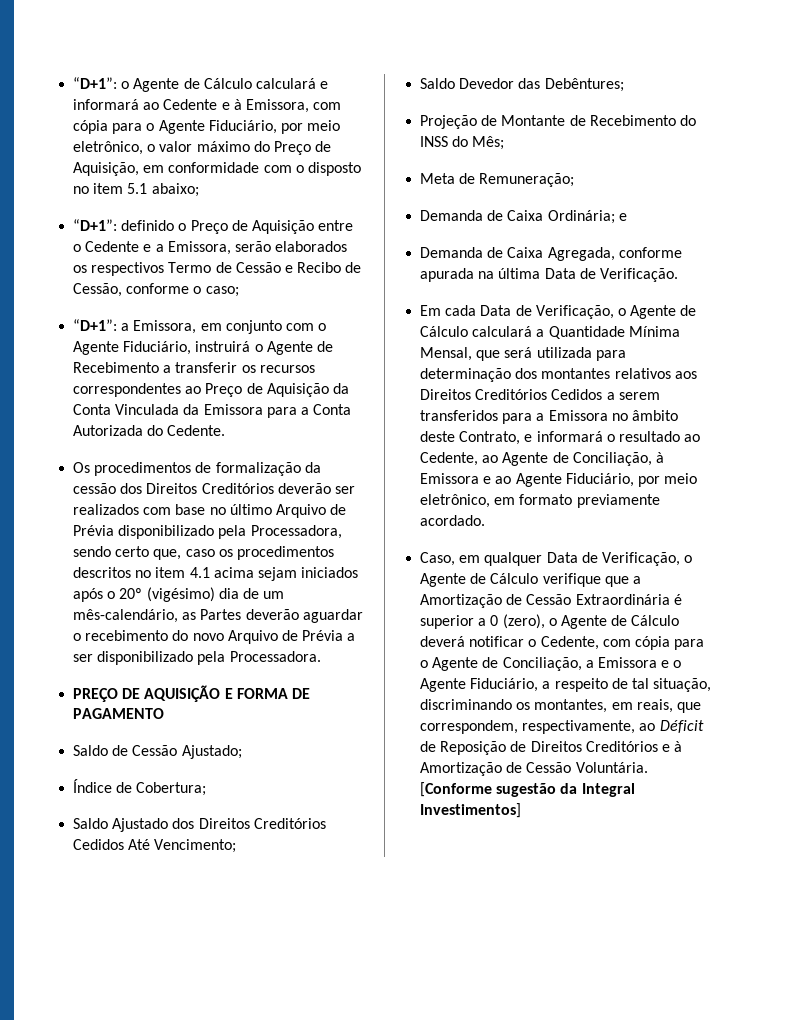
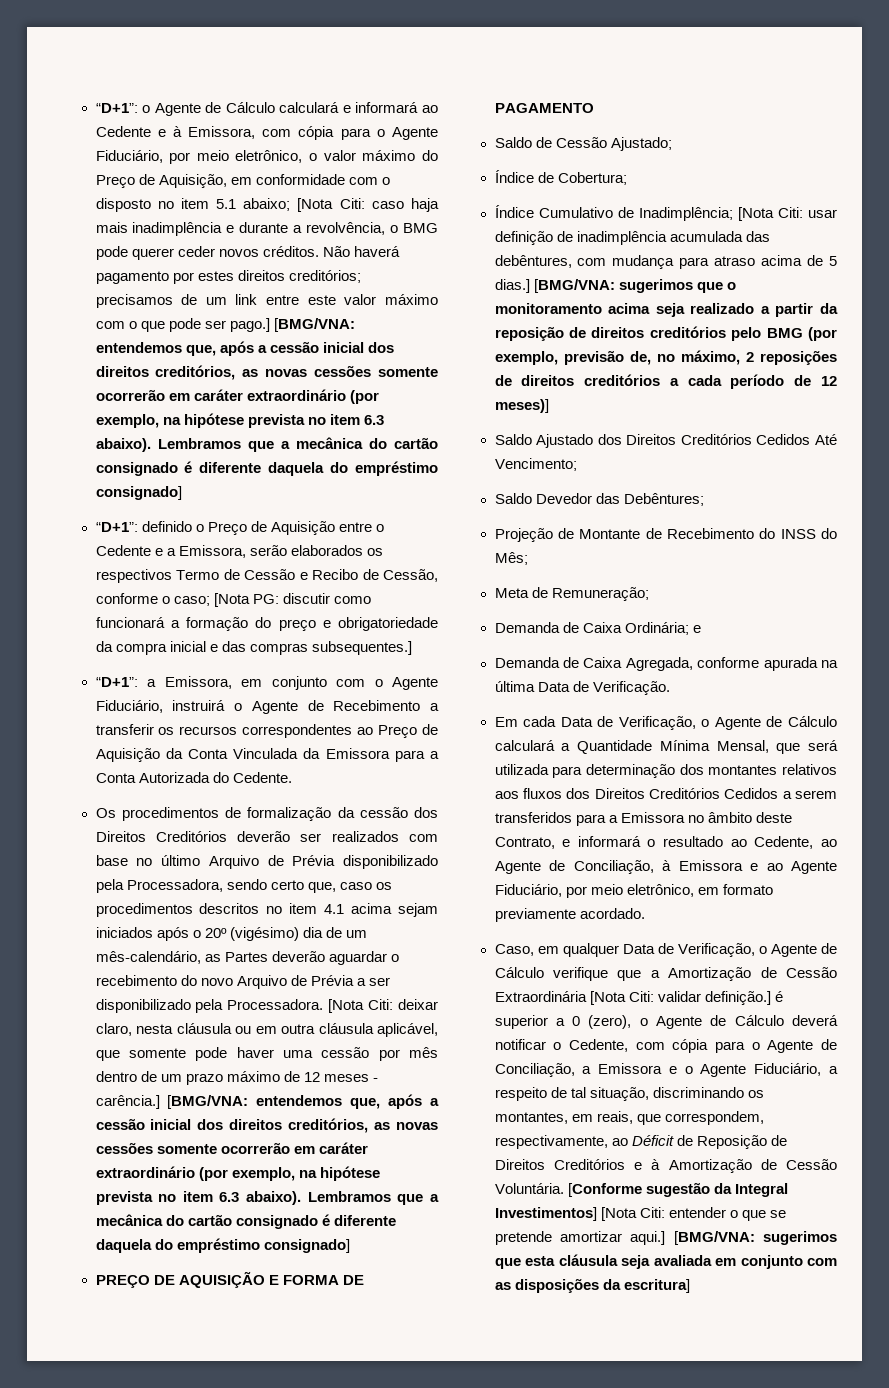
- “D+1”: o Agente de Cálculo calculará e informará ao Cedente e à Emissora, com cópia para o Agente Fiduciário, por meio eletrônico, o valor máximo do Preço de Aquisição, em conformidade com o disposto no item 5.1 abaixo;
+ “D+1”: o Agente de Cálculo calculará e informará ao Cedente e à Emissora, com cópia para o Agente Fiduciário, por meio eletrônico, o valor máximo do Preço de Aquisição, em conformidade com o disposto no item 5.1 abaixo; [Nota Citi: caso haja mais inadimplência e durante a revolvência, o BMG pode querer ceder novos créditos. Não haverá pagamento por estes direitos creditórios; precisamos de um link entre este valor máximo com o que pode ser pago.] [BMG/VNA: entendemos que, após a cessão inicial dos direitos creditórios, as novas cessões somente ocorrerão em caráter extraordinário (por exemplo, na hipótese prevista no item 6.3 abaixo). Lembramos que a mecânica do cartão consignado é diferente daquela do empréstimo consignado]
- “D+1”: definido o Preço de Aquisição entre o Cedente e a Emissora, serão elaborados os respectivos Termo de Cessão e Recibo de Cessão, conforme o caso;
+ “D+1”: definido o Preço de Aquisição entre o Cedente e a Emissora, serão elaborados os respectivos Termo de Cessão e Recibo de Cessão, conforme o caso; [Nota PG: discutir como funcionará a formação do preço e obrigatoriedade da compra inicial e das compras subsequentes.]
+ [Nota Citi: deixar claro, nesta cláusula ou em outra cláusula aplicável, que somente pode haver uma cessão por mês dentro de um prazo máximo de 12 meses - carência.] [BMG/VNA: entendemos que, após a cessão inicial dos direitos creditórios, as novas cessões somente ocorrerão em caráter extraordinário (por exemplo, na hipótese prevista no item 6.3 abaixo). Lembramos que a mecânica do cartão consignado é diferente daquela do empréstimo consignado]
+ Índice Cumulativo de Inadimplência; [Nota Citi: usar definição de inadimplência acumulada das debêntures, com mudança para atraso acima de 5 dias.] [BMG/VNA: sugerimos que o monitoramento acima seja realizado a partir da reposição de direitos creditórios pelo BMG (por exemplo, previsão de, no máximo, 2 reposições de direitos creditórios a cada período de 12 meses)]
- Em cada Data de Verificação, o Agente de Cálculo calculará a Quantidade Mínima Mensal, que será utilizada para determinação dos montantes relativos aos Direitos Creditórios Cedidos a serem transferidos para a Emissora no âmbito deste Contrato, e informará o resultado ao Cedente, ao Agente de Conciliação, à Emissora e ao Agente Fiduciário, por meio eletrônico, em formato previamente acordado.
+ Em cada Data de Verificação, o Agente de Cálculo calculará a Quantidade Mínima Mensal, que será utilizada para determinação dos montantes relativos aos fluxos dos Direitos Creditórios Cedidos a serem transferidos para a Emissora no âmbito deste Contrato, e informará o resultado ao Cedente, ao Agente de Conciliação, à Emissora e ao Agente Fiduciário, por meio eletrônico, em formato previamente acordado.
- Caso, em qualquer Data de Verificação, o Agente de Cálculo verifique que a Amortização de Cessão Extraordinária é superior a 0 (zero), o Agente de Cálculo deverá notificar o Cedente, com cópia para o Agente de Conciliação, a Emissora e o Agente Fiduciário, a respeito de tal situação, discriminando os montantes, em reais, que correspondem, respectivamente, ao Déficit de Reposição de Direitos Creditórios e à Amortização de Cessão Voluntária.
+ Caso, em qualquer Data de Verificação, o Agente de Cálculo verifique que a Amortização de Cessão Extraordinária [Nota Citi: validar definição.] é superior a 0 (zero), o Agente de Cálculo deverá notificar o Cedente, com cópia para o Agente de Conciliação, a Emissora e o Agente Fiduciário, a respeito de tal situação, discriminando os montantes, em reais, que correspondem, respectivamente, ao Déficit de Reposição de Direitos Creditórios e à Amortização de Cessão Voluntária.
- [Conforme sugestão da Integral Investimentos]
+ [Conforme sugestão da Integral Investimentos] [Nota Citi: entender o que se pretende amortizar aqui.] [BMG/VNA: sugerimos que esta cláusula seja avaliada em conjunto com as disposições da escritura]

